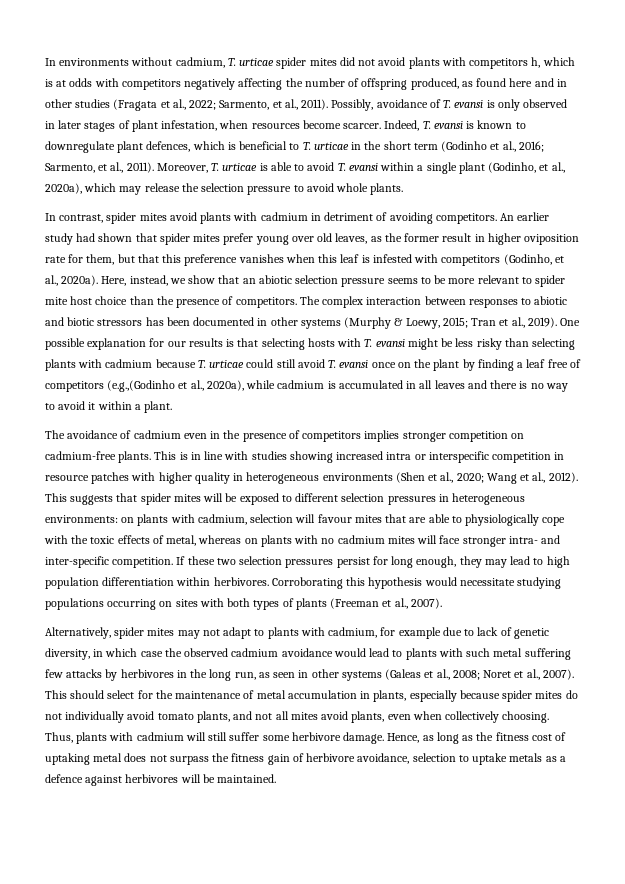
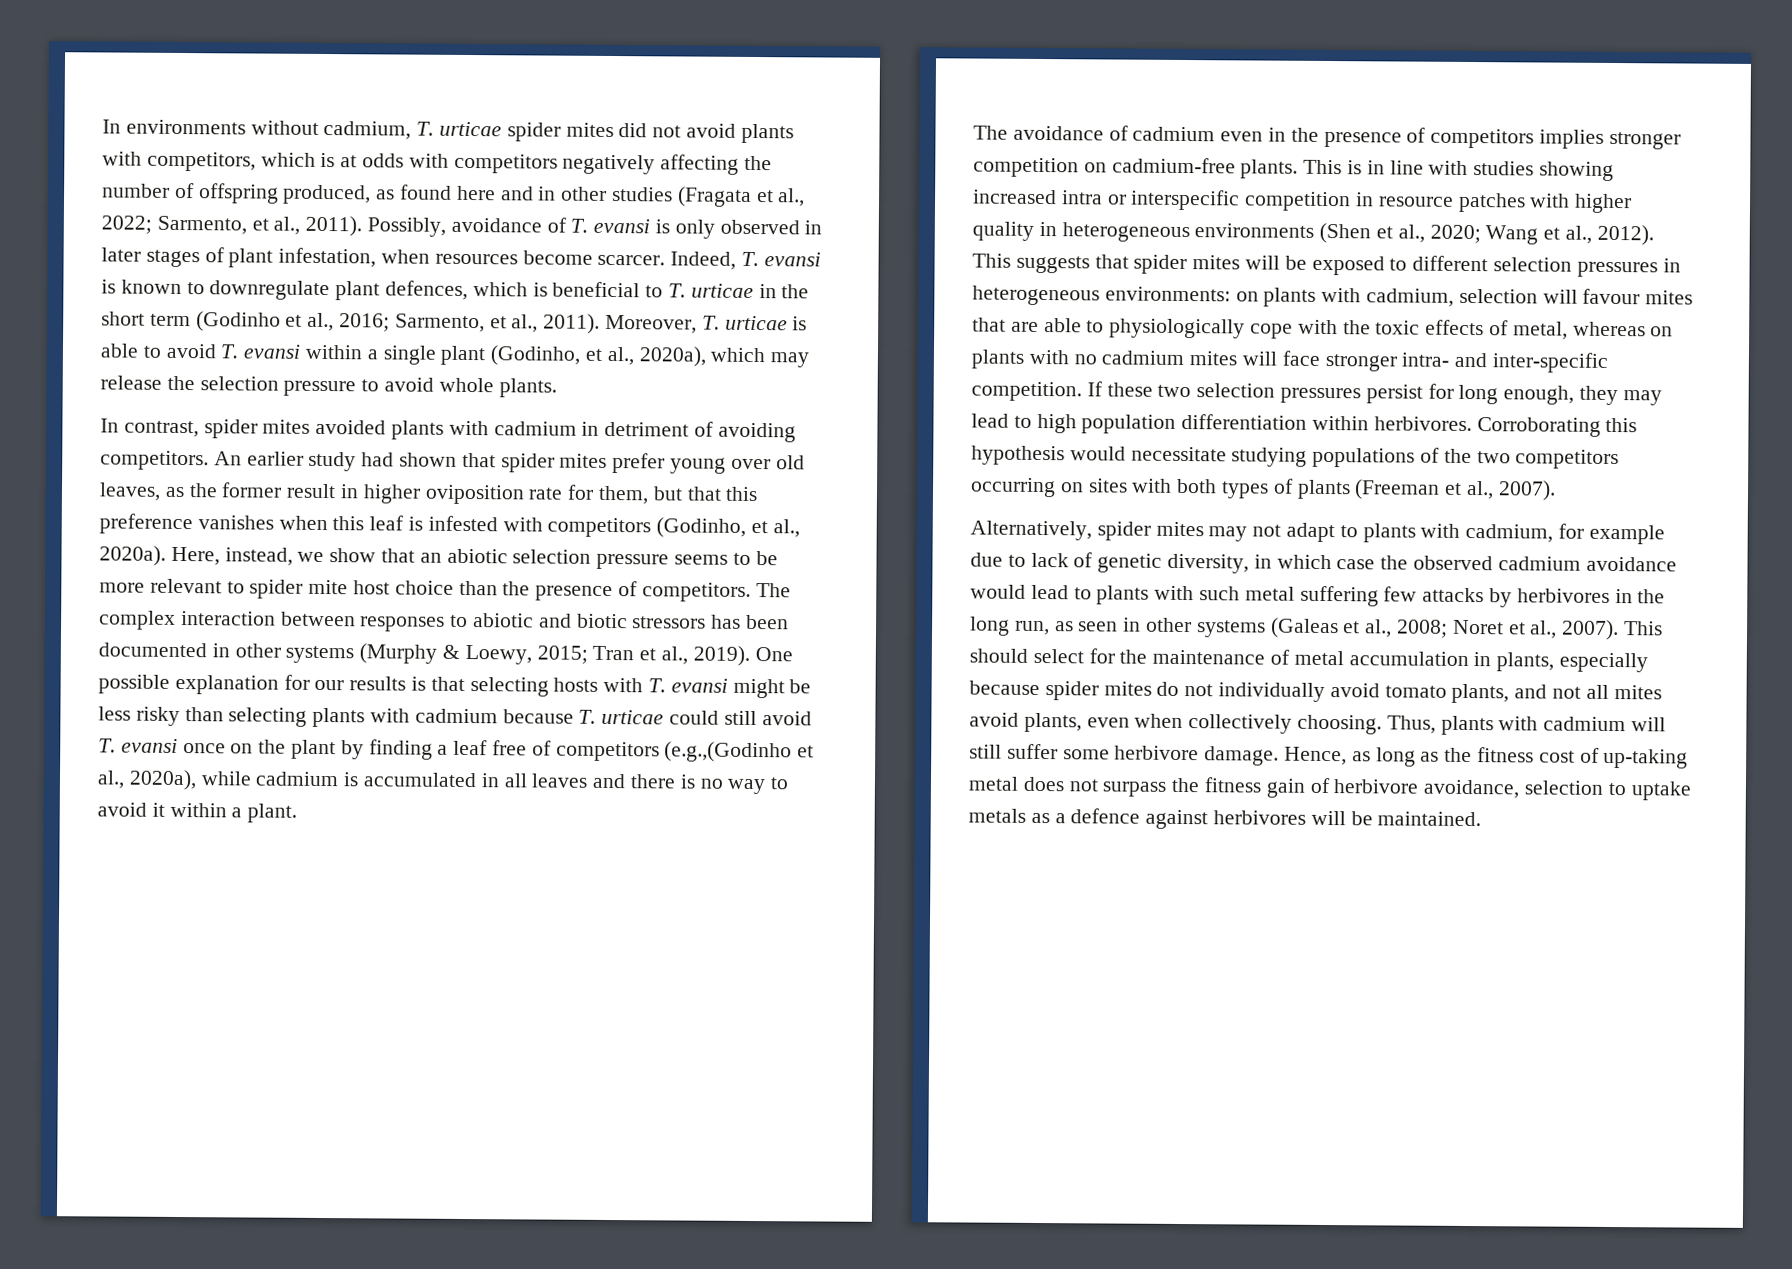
- In environments without cadmium, T. urticae spider mites did not avoid plants with competitors h, which is at odds with competitors negatively affecting the number of offspring produced, as found here and in other studies (Fragata et al., 2022; Sarmento, et al., 2011).
+ In environments without cadmium, T. urticae spider mites did not avoid plants with competitors, which is at odds with competitors negatively affecting the number of offspring produced, as found here and in other studies (Fragata et al., 2022; Sarmento, et al., 2011).
- In contrast, spider mites avoid plants with cadmium in detriment of avoiding competitors.
+ In contrast, spider mites avoided plants with cadmium in detriment of avoiding competitors.
- Corroborating this hypothesis would necessitate studying populations occurring on sites with both types of plants (Freeman et al., 2007).
+ Corroborating this hypothesis would necessitate studying populations of the two competitors occurring on sites with both types of plants (Freeman et al., 2007).
- Hence, as long as the fitness cost of uptaking metal does not surpass the fitness gain of herbivore avoidance, selection to uptake metals as a defence against herbivores will be maintained.
+ Hence, as long as the fitness cost of up-taking metal does not surpass the fitness gain of herbivore avoidance, selection to uptake metals as a defence against herbivores will be maintained.

